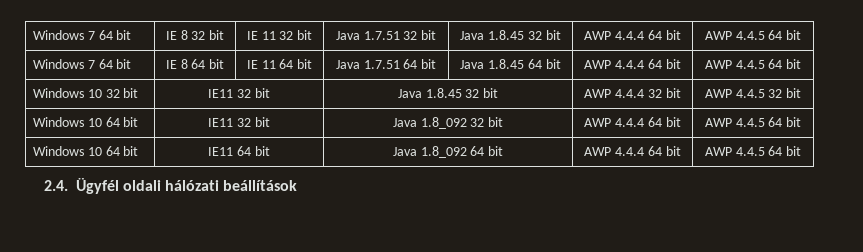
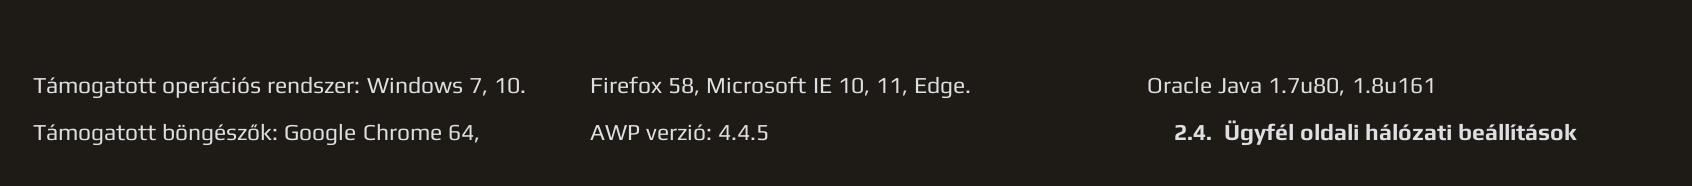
- Windows 7 64 bit | IE 8 32 bit | IE 11 32 bit | Java 1.7.51 32 bit | Java 1.8.45 32 bit | AWP 4.4.4 64 bit | AWP 4.4.5 64 bit
- Windows 7 64 bit | IE 8 64 bit | IE 11 64 bit | Java 1.7.51 64 bit | Java 1.8.45 64 bit | AWP 4.4.4 64 bit | AWP 4.4.5 64 bit
- Windows 10 32 bit | IE11 32 bit | Java 1.8.45 32 bit | AWP 4.4.4 32 bit | AWP 4.4.5 32 bit
- Windows 10 64 bit | IE11 32 bit | Java 1.8_092 32 bit | AWP 4.4.4 64 bit | AWP 4.4.5 64 bit
- Windows 10 64 bit | IE11 64 bit | Java 1.8_092 64 bit | AWP 4.4.4 64 bit | AWP 4.4.5 64 bit
+ Támogatott operációs rendszer: Windows 7, 10.
+ Támogatott böngészők: Google Chrome 64, Firefox 58, Microsoft IE 10, 11, Edge.
+ AWP verzió: 4.4.5
+ Oracle Java 1.7u80, 1.8u161

